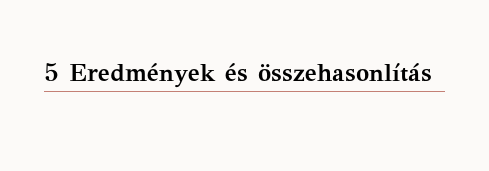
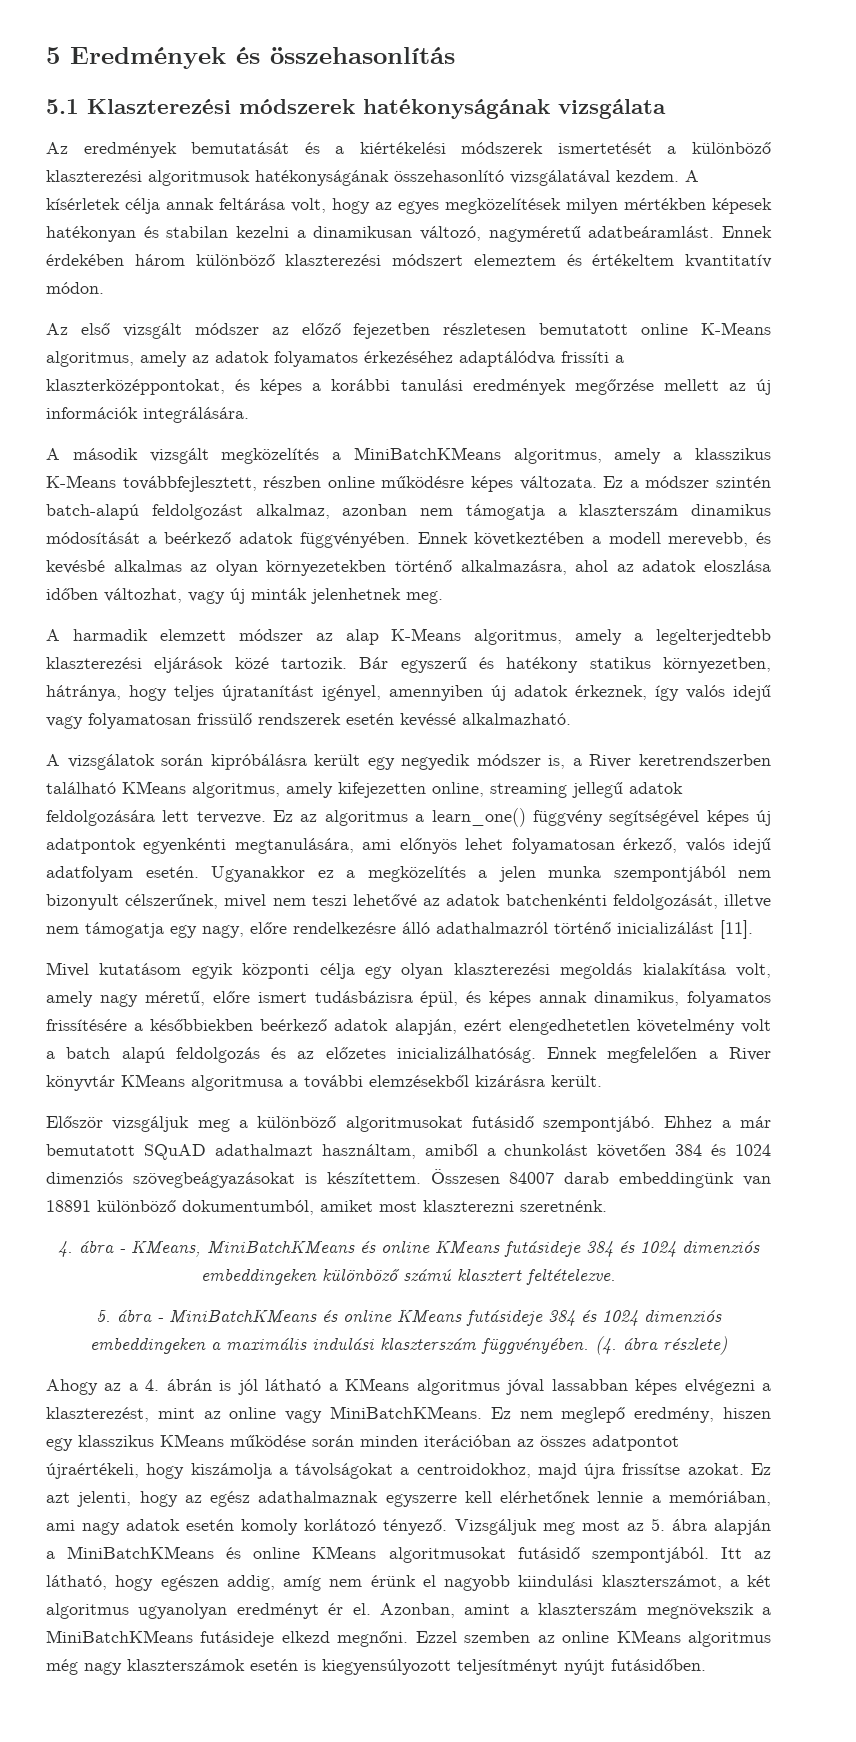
+ 5.1 Klaszterezési módszerek hatékonyságának vizsgálata
+ Az eredmények bemutatását és a kiértékelési módszerek ismertetését a különböző klaszterezési algoritmusok hatékonyságának összehasonlító vizsgálatával kezdem. A kísérletek célja annak feltárása volt, hogy az egyes megközelítések milyen mértékben képesek hatékonyan és stabilan kezelni a dinamikusan változó, nagyméretű adatbeáramlást. Ennek érdekében három különböző klaszterezési módszert elemeztem és értékeltem kvantitatív módon.
+ Az első vizsgált módszer az előző fejezetben részletesen bemutatott online K-Means algoritmus, amely az adatok folyamatos érkezéséhez adaptálódva frissíti a klaszterközéppontokat, és képes a korábbi tanulási eredmények megőrzése mellett az új információk integrálására.
+ A második vizsgált megközelítés a MiniBatchKMeans algoritmus, amely a klasszikus K-Means továbbfejlesztett, részben online működésre képes változata. Ez a módszer szintén batch-alapú feldolgozást alkalmaz, azonban nem támogatja a klaszterszám dinamikus módosítását a beérkező adatok függvényében. Ennek következtében a modell merevebb, és kevésbé alkalmas az olyan környezetekben történő alkalmazásra, ahol az adatok eloszlása időben változhat, vagy új minták jelenhetnek meg.
+ A harmadik elemzett módszer az alap K-Means algoritmus, amely a legelterjedtebb klaszterezési eljárások közé tartozik. Bár egyszerű és hatékony statikus környezetben, hátránya, hogy teljes újratanítást igényel, amennyiben új adatok érkeznek, így valós idejű vagy folyamatosan frissülő rendszerek esetén kevéssé alkalmazható.
+ A vizsgálatok során kipróbálásra került egy negyedik módszer is, a River keretrendszerben található KMeans algoritmus, amely kifejezetten online, streaming jellegű adatok feldolgozására lett tervezve. Ez az algoritmus a learn_one() függvény segítségével képes új adatpontok egyenkénti megtanulására, ami előnyös lehet folyamatosan érkező, valós idejű adatfolyam esetén. Ugyanakkor ez a megközelítés a jelen munka szempontjából nem bizonyult célszerűnek, mivel nem teszi lehetővé az adatok batchenkénti feldolgozását, illetve nem támogatja egy nagy, előre rendelkezésre álló adathalmazról történő inicializálást [11].
+ Mivel kutatásom egyik központi célja egy olyan klaszterezési megoldás kialakítása volt, amely nagy méretű, előre ismert tudásbázisra épül, és képes annak dinamikus, folyamatos frissítésére a későbbiekben beérkező adatok alapján, ezért elengedhetetlen követelmény volt a batch alapú feldolgozás és az előzetes inicializálhatóság. Ennek megfelelően a River könyvtár KMeans algoritmusa a további elemzésekből kizárásra került.
+ Először vizsgáljuk meg a különböző algoritmusokat futásidő szempontjábó. Ehhez a már bemutatott SQuAD adathalmazt használtam, amiből a chunkolást követően 384 és 1024 dimenziós szövegbeágyazásokat is készítettem. Összesen 84007 darab embeddingünk van 18891 különböző dokumentumból, amiket most klaszterezni szeretnénk.
+ 4. ábra - KMeans, MiniBatchKMeans és online KMeans futásideje 384 és 1024 dimenziós embeddingeken különböző számú klasztert feltételezve.
+ 5. ábra - MiniBatchKMeans és online KMeans futásideje 384 és 1024 dimenziós embeddingeken a maximális indulási klaszterszám függvényében. (4. ábra részlete)
+ Ahogy az a 4. ábrán is jól látható a KMeans algoritmus jóval lassabban képes elvégezni a klaszterezést, mint az online vagy MiniBatchKMeans. Ez nem meglepő eredmény, hiszen egy klasszikus KMeans működése során minden iterációban az összes adatpontot újraértékeli, hogy kiszámolja a távolságokat a centroidokhoz, majd újra frissítse azokat. Ez azt jelenti, hogy az egész adathalmaznak egyszerre kell elérhetőnek lennie a memóriában, ami nagy adatok esetén komoly korlátozó tényező. Vizsgáljuk meg most az 5. ábra alapján a MiniBatchKMeans és online KMeans algoritmusokat futásidő szempontjából. Itt az látható, hogy egészen addig, amíg nem érünk el nagyobb kiindulási klaszterszámot, a két algoritmus ugyanolyan eredményt ér el. Azonban, amint a klaszterszám megnövekszik a MiniBatchKMeans futásideje elkezd megnőni. Ezzel szemben az online KMeans algoritmus még nagy klaszterszámok esetén is kiegyensúlyozott teljesítményt nyújt futásidőben.

